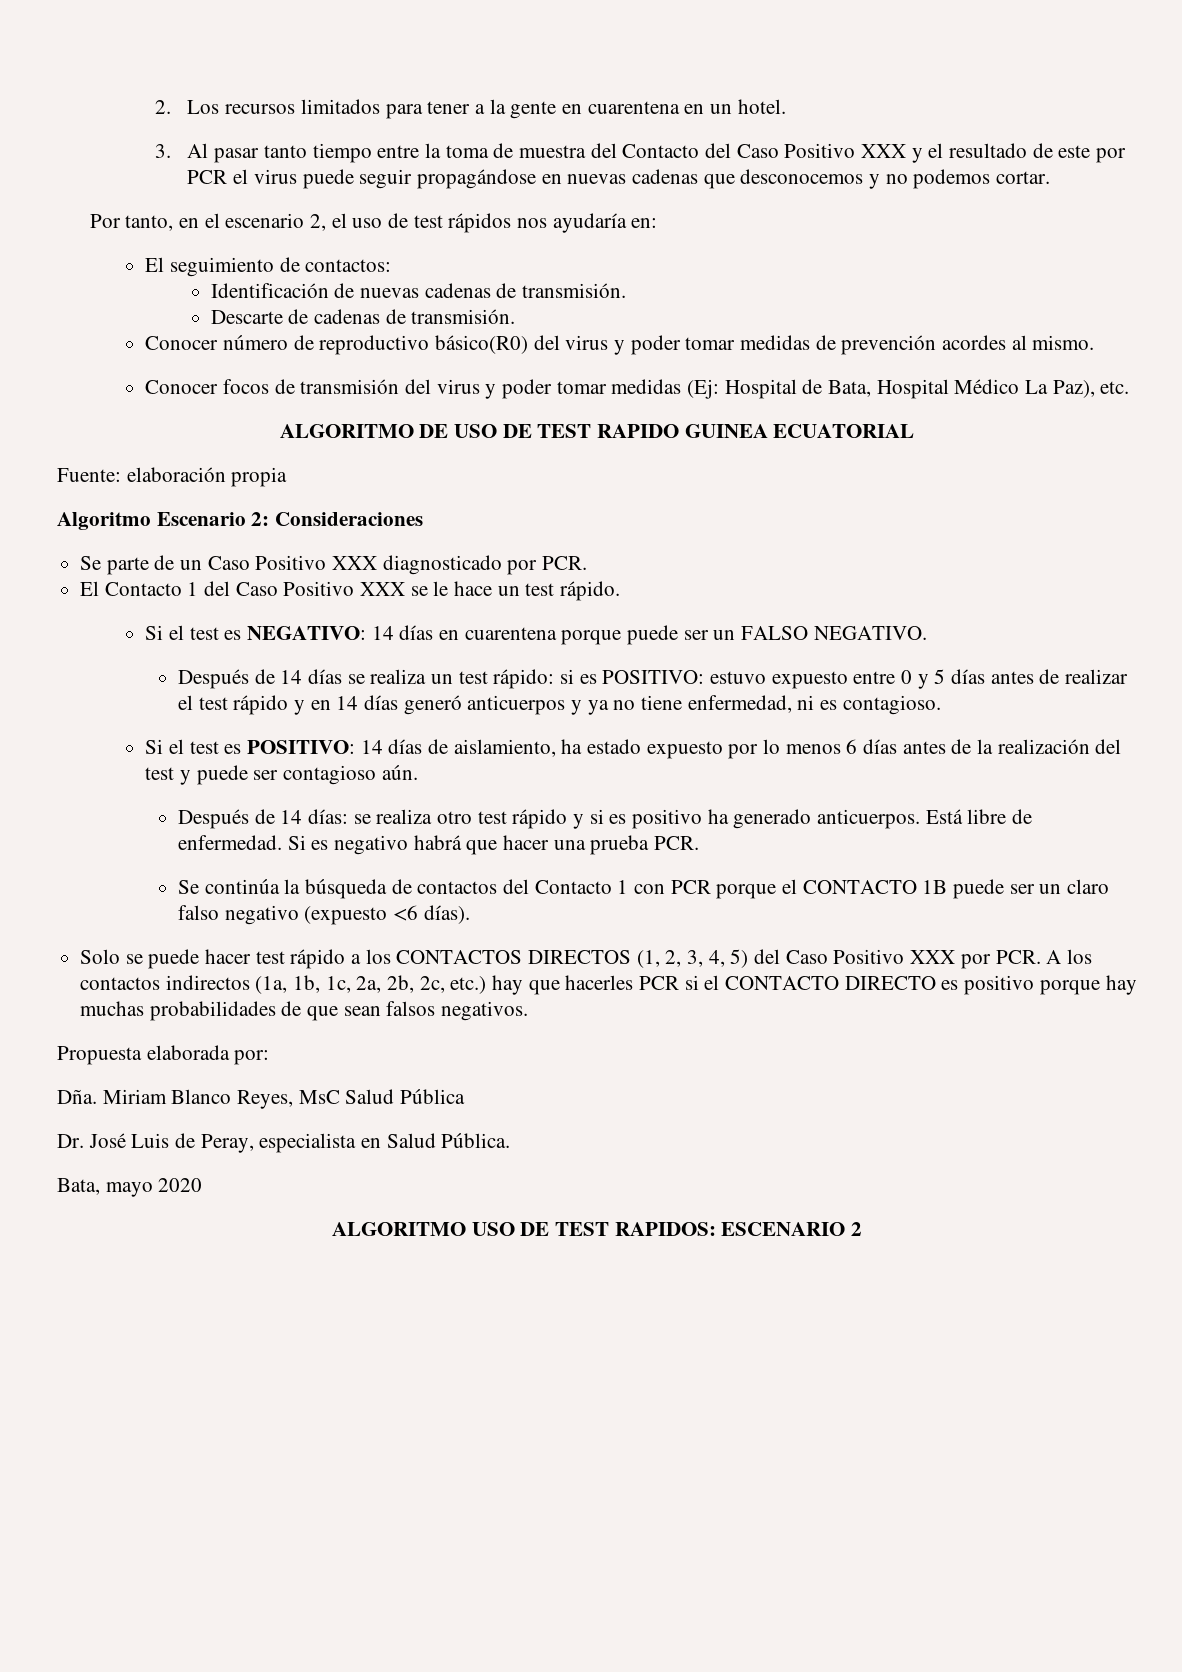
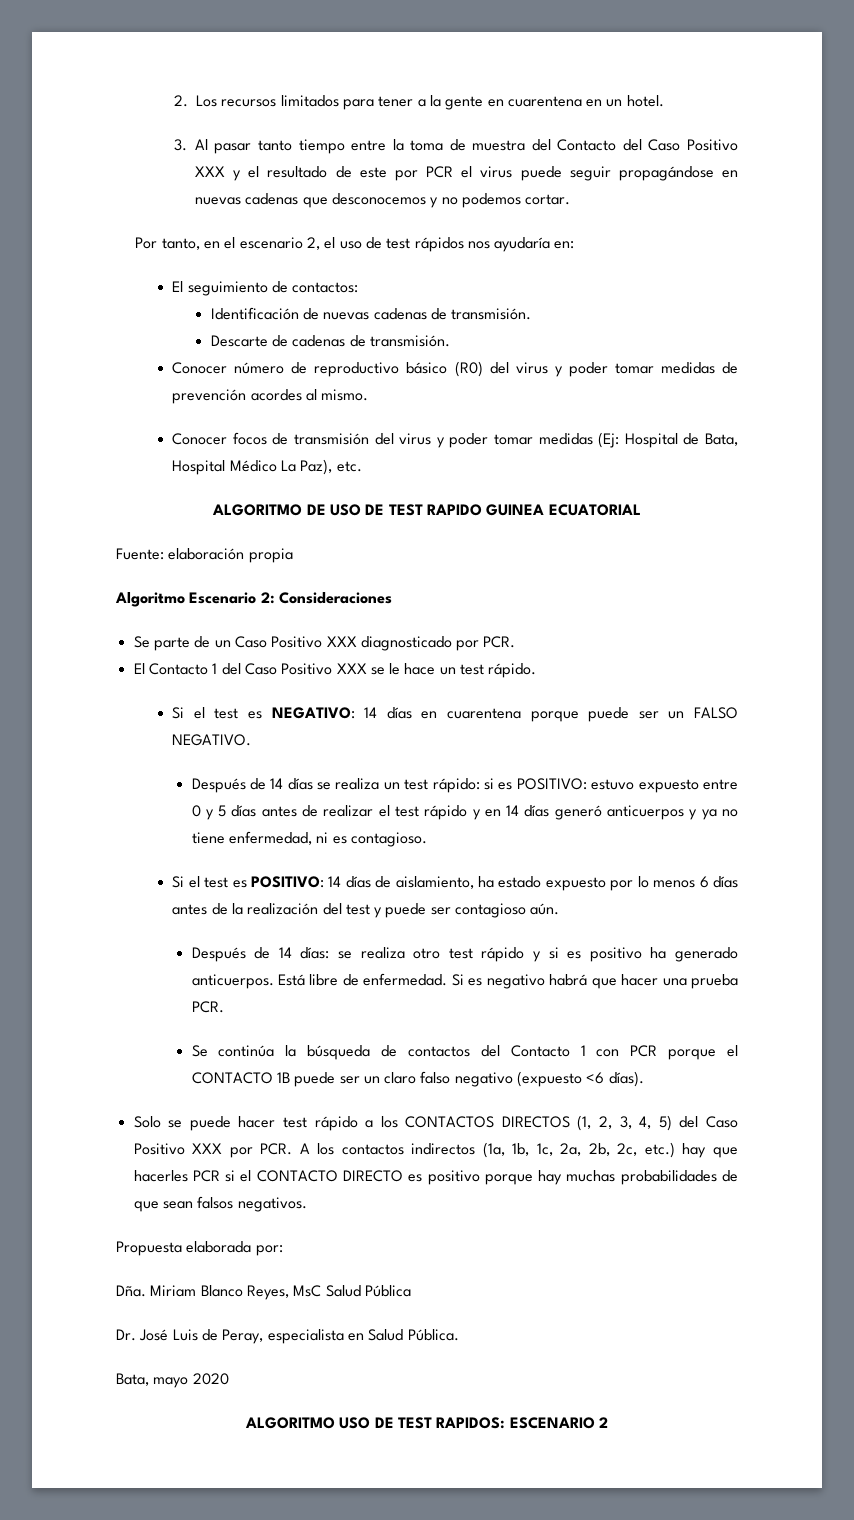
- Conocer número de reproductivo básico(R0) del virus y poder tomar medidas de prevención acordes al mismo.
+ Conocer número de reproductivo básico (R0) del virus y poder tomar medidas de prevención acordes al mismo.

